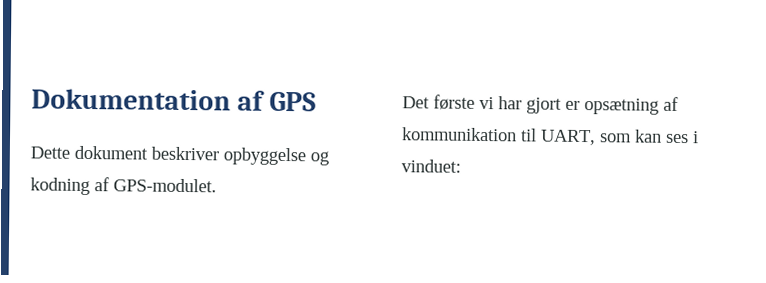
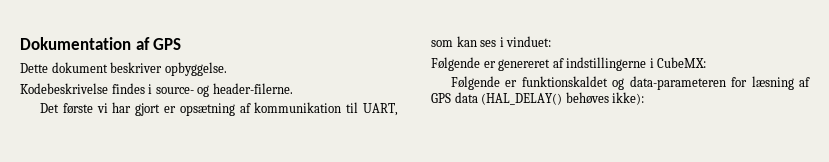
- Dette dokument beskriver opbyggelse og kodning af GPS-modulet.
+ Dette dokument beskriver opbyggelse.
+ Kodebeskrivelse findes i source- og header-filerne.
+ Følgende er genereret af indstillingerne i CubeMX:
+ Følgende er funktionskaldet og data-parameteren for læsning af GPS data (HAL_DELAY() behøves ikke):

